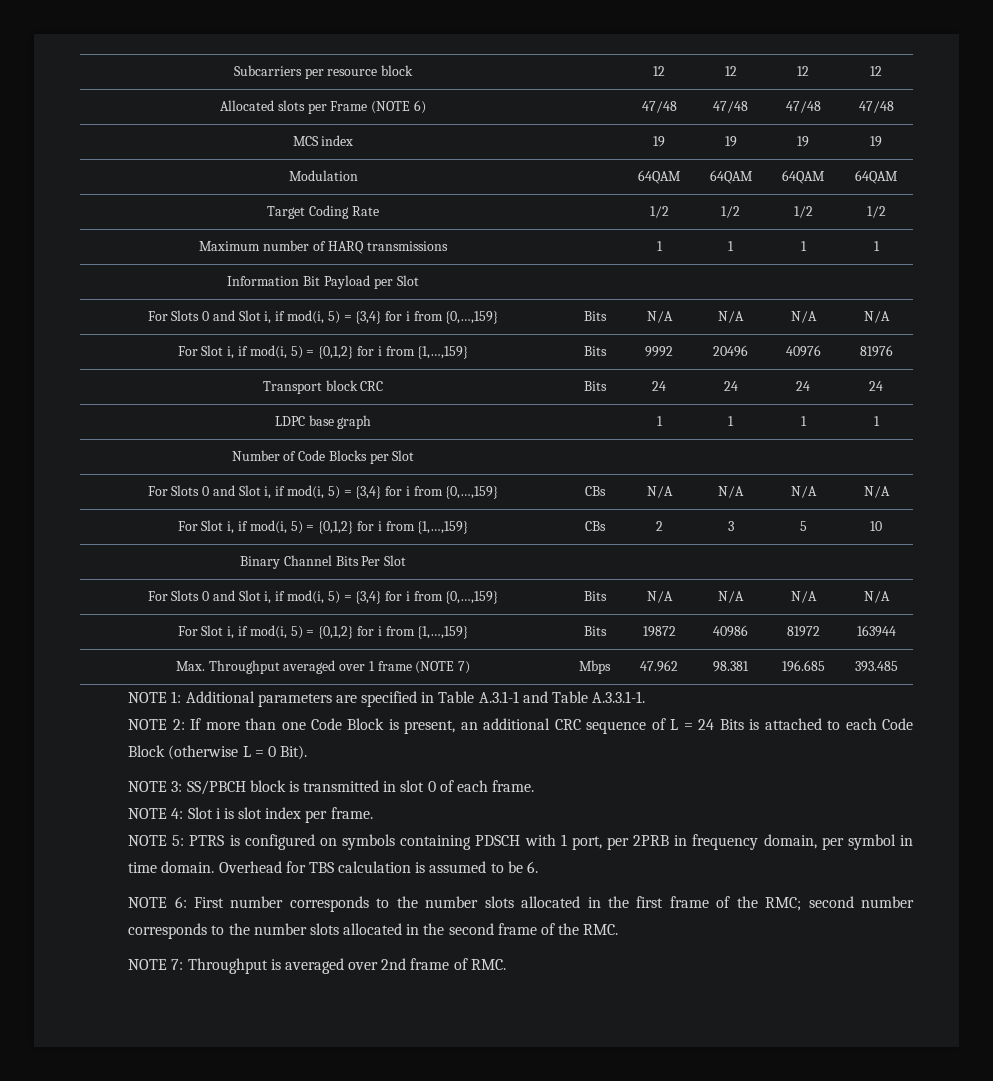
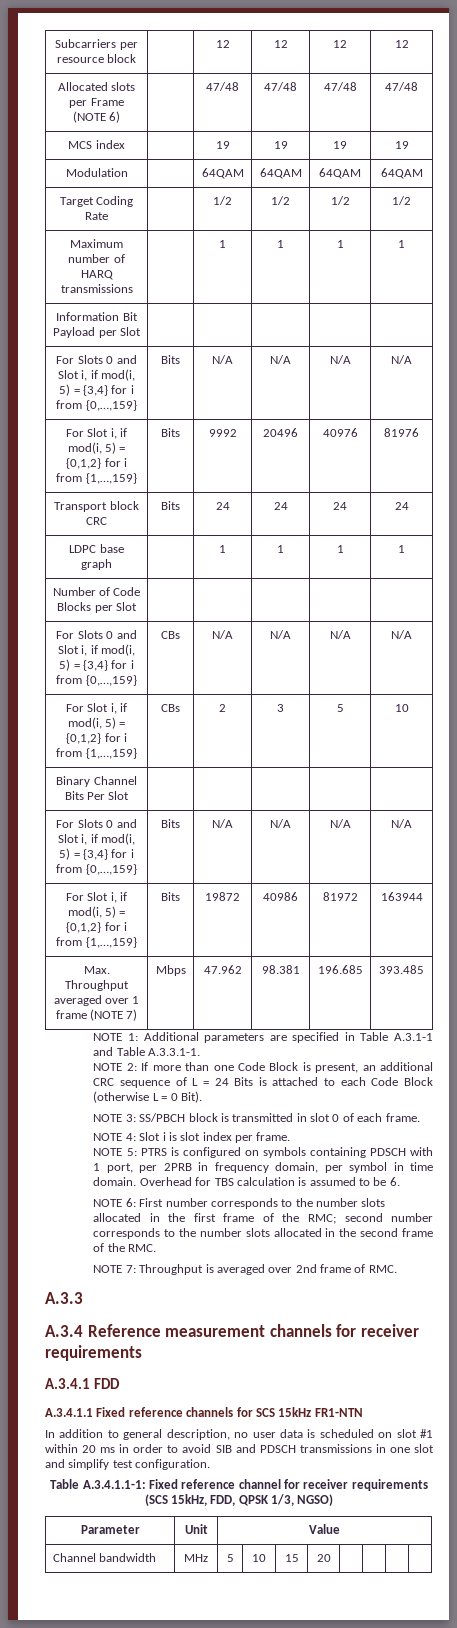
+ A.3.3
+ A.3.4 Reference measurement channels for receiver requirements
+ A.3.4.1 FDD
+ A.3.4.1.1 Fixed reference channels for SCS 15kHz FR1-NTN
+ In addition to general description, no user data is scheduled on slot #1 within 20 ms in order to avoid SIB and PDSCH transmissions in one slot and simplify test configuration.
+ Table A.3.4.1.1-1: Fixed reference channel for receiver requirements (SCS 15kHz, FDD, QPSK 1/3, NGSO)
+ Parameter | Unit | Value
+ Channel bandwidth | MHz | 5 | 10 | 15 | 20 | | | |

